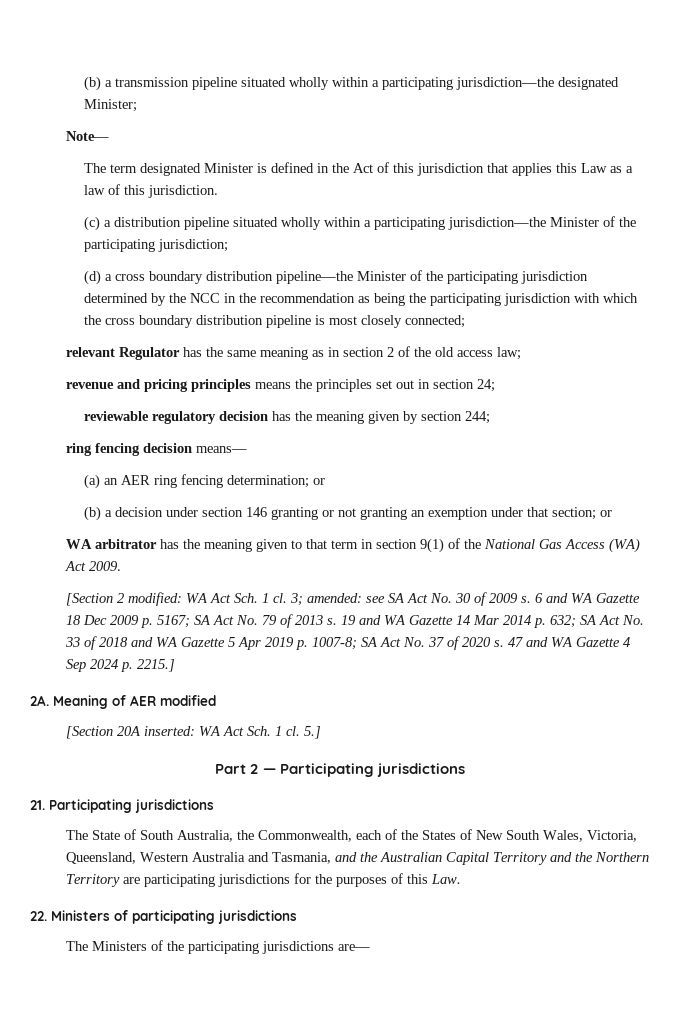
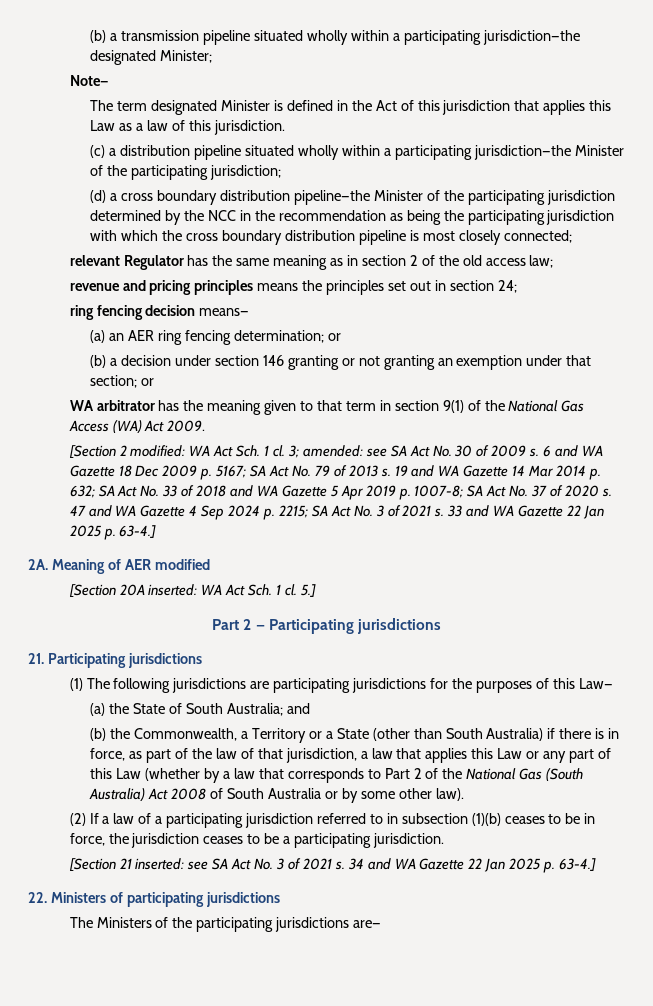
- reviewable regulatory decision has the meaning given by section 244;
- 47 and WA Gazette 4 Sep 2024 p. 2215.]
+ 47 and WA Gazette 4 Sep 2024 p. 2215; SA Act No. 3 of 2021 s. 33 and WA Gazette 22 Jan 2025 p. 63-4.]
- The State of South Australia, the Commonwealth, each of the States of New South Wales, Victoria, Queensland, Western Australia and Tasmania, and the Australian Capital Territory and the Northern Territory are participating jurisdictions for the purposes of this Law.
+ (1) The following jurisdictions are participating jurisdictions for the purposes of this Law—
+ (a) the State of South Australia; and
+ (b) the Commonwealth, a Territory or a State (other than South Australia) if there is in force, as part of the law of that jurisdiction, a law that applies this Law or any part of this Law (whether by a law that corresponds to Part 2 of the National Gas (South Australia) Act 2008 of South Australia or by some other law).
+ (2) If a law of a participating jurisdiction referred to in subsection (1)(b) ceases to be in force, the jurisdiction ceases to be a participating jurisdiction.
+ [Section 21 inserted: see SA Act No. 3 of 2021 s. 34 and WA Gazette 22 Jan 2025 p. 63-4.]

